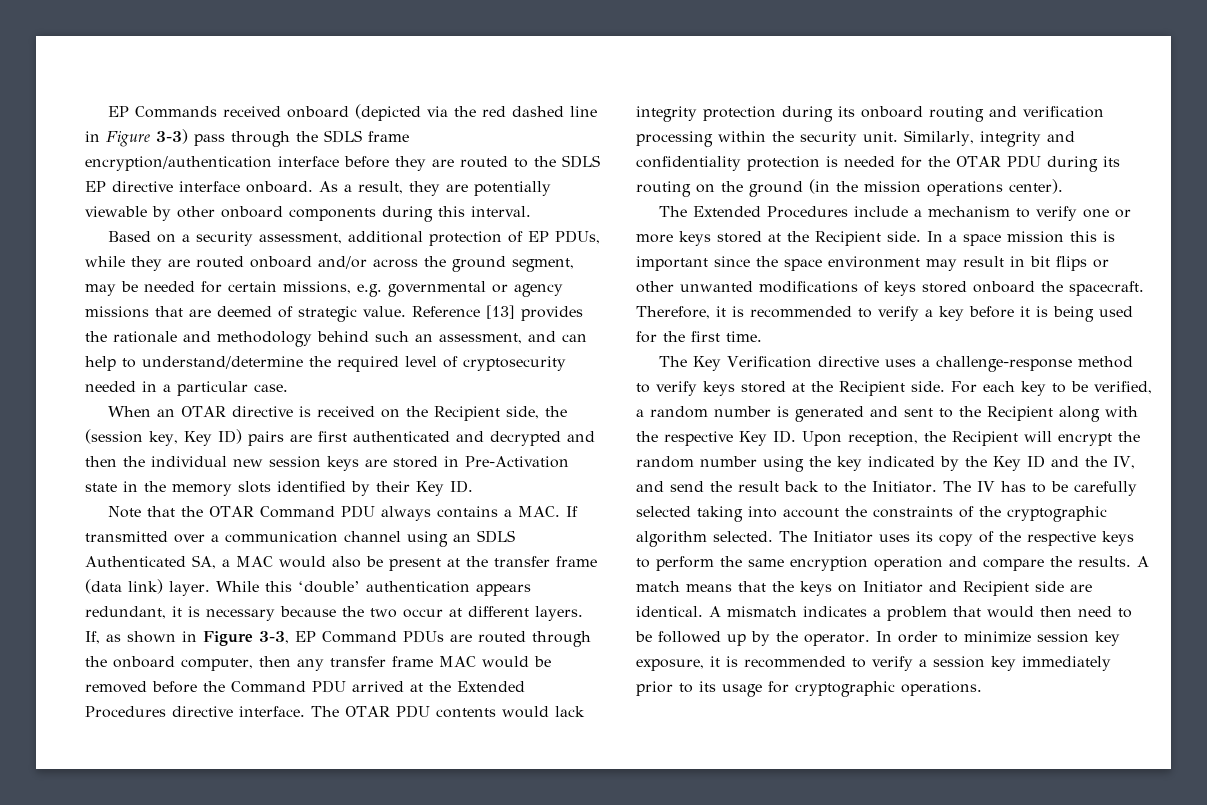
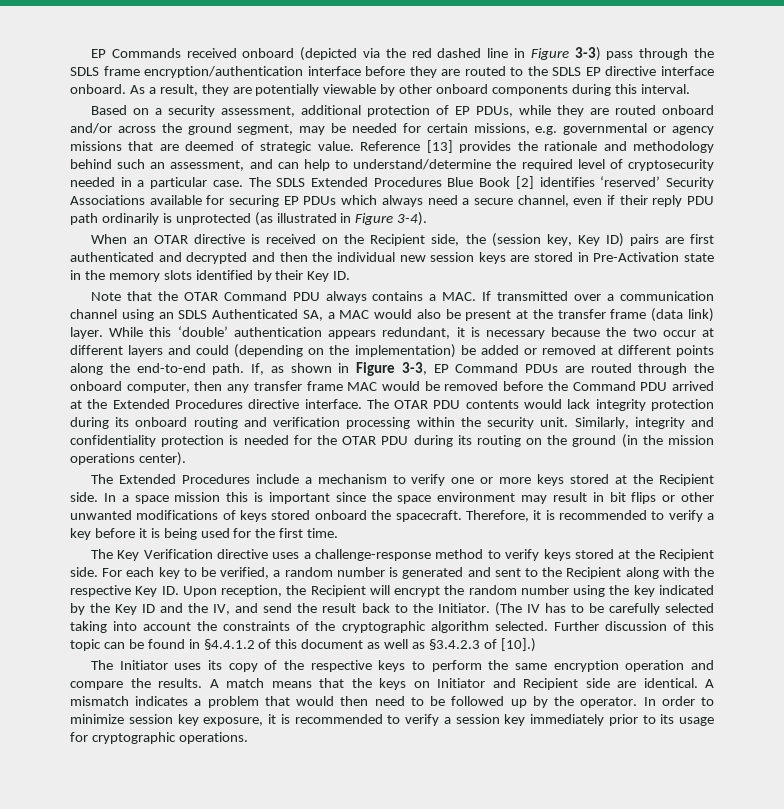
+ The SDLS Extended Procedures Blue Book [2] identifies ‘reserved’ Security Associations available for securing EP PDUs which always need a secure channel, even if their reply PDU path ordinarily is unprotected (as illustrated in Figure 3-4).
- While this ‘double’ authentication appears redundant, it is necessary because the two occur at different layers.
+ While this ‘double’ authentication appears redundant, it is necessary because the two occur at different layers and could (depending on the implementation) be added or removed at different points along the end-to-end path.
- The IV has to be carefully selected taking into account the constraints of the cryptographic algorithm selected. The Initiator uses its copy of the respective keys to perform the same encryption operation and compare the results.
+ (The IV has to be carefully selected taking into account the constraints of the cryptographic algorithm selected. Further discussion of this topic can be found in §4.4.1.2 of this document as well as §3.4.2.3 of [10].)
+ The Initiator uses its copy of the respective keys to perform the same encryption operation and compare the results.

